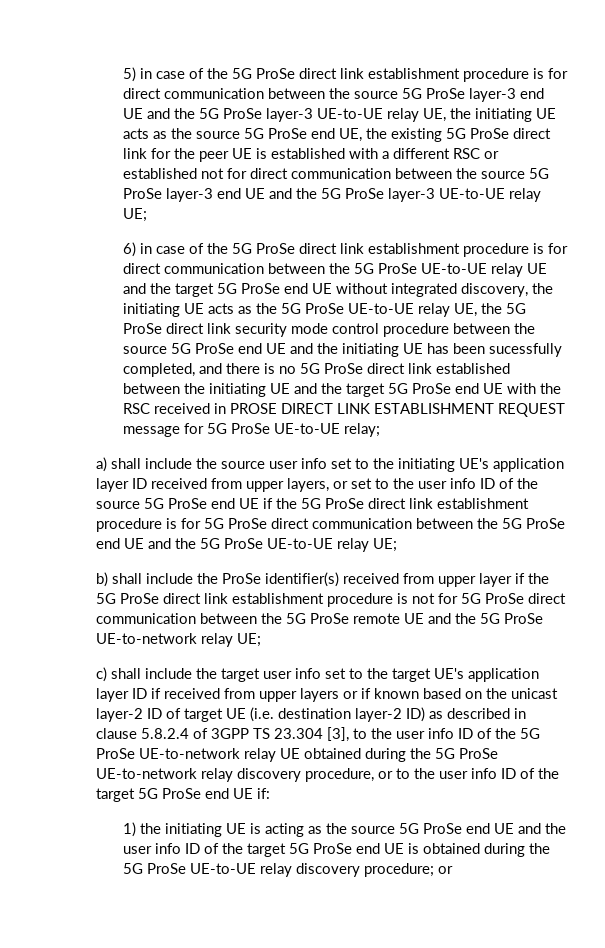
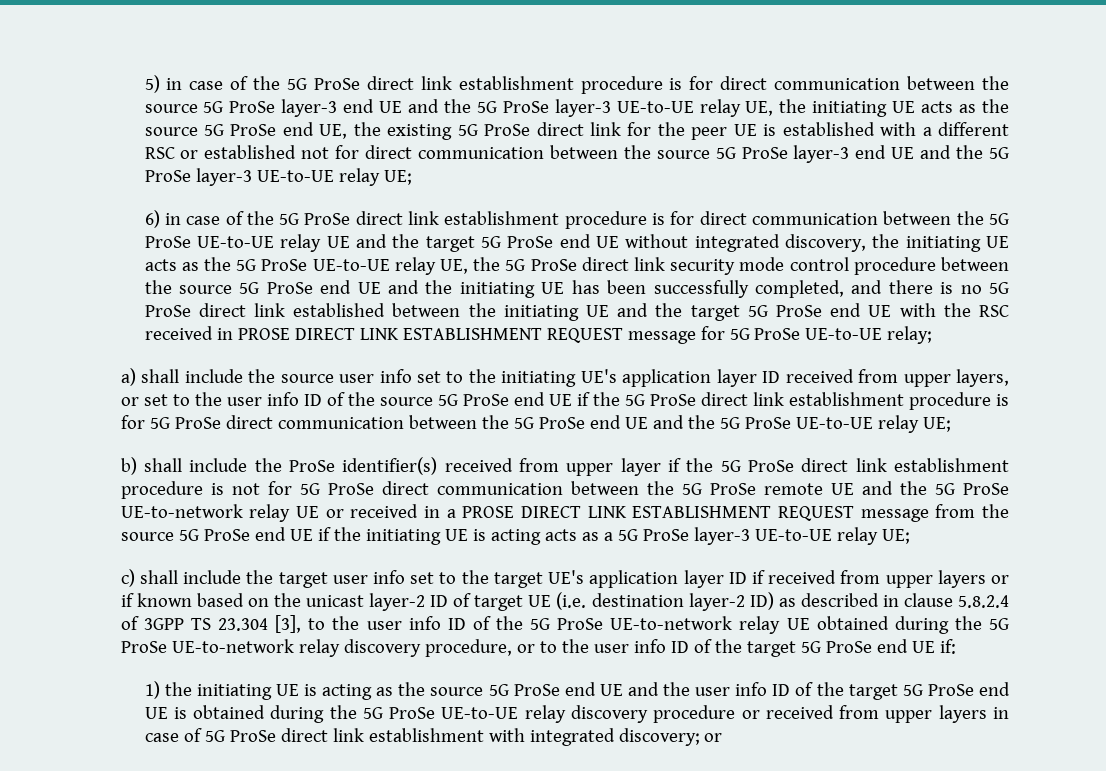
- 6) in case of the 5G ProSe direct link establishment procedure is for direct communication between the 5G ProSe UE-to-UE relay UE and the target 5G ProSe end UE without integrated discovery, the initiating UE acts as the 5G ProSe UE-to-UE relay UE, the 5G ProSe direct link security mode control procedure between the source 5G ProSe end UE and the initiating UE has been sucessfully completed, and there is no 5G ProSe direct link established between the initiating UE and the target 5G ProSe end UE with the RSC received in PROSE DIRECT LINK ESTABLISHMENT REQUEST message for 5G ProSe UE-to-UE relay;
+ 6) in case of the 5G ProSe direct link establishment procedure is for direct communication between the 5G ProSe UE-to-UE relay UE and the target 5G ProSe end UE without integrated discovery, the initiating UE acts as the 5G ProSe UE-to-UE relay UE, the 5G ProSe direct link security mode control procedure between the source 5G ProSe end UE and the initiating UE has been successfully completed, and there is no 5G ProSe direct link established between the initiating UE and the target 5G ProSe end UE with the RSC received in PROSE DIRECT LINK ESTABLISHMENT REQUEST message for 5G ProSe UE-to-UE relay;
- b) shall include the ProSe identifier(s) received from upper layer if the 5G ProSe direct link establishment procedure is not for 5G ProSe direct communication between the 5G ProSe remote UE and the 5G ProSe UE-to-network relay UE;
+ b) shall include the ProSe identifier(s) received from upper layer if the 5G ProSe direct link establishment procedure is not for 5G ProSe direct communication between the 5G ProSe remote UE and the 5G ProSe UE-to-network relay UE or received in a PROSE DIRECT LINK ESTABLISHMENT REQUEST message from the source 5G ProSe end UE if the initiating UE is acting acts as a 5G ProSe layer-3 UE-to-UE relay UE;
- 1) the initiating UE is acting as the source 5G ProSe end UE and the user info ID of the target 5G ProSe end UE is obtained during the 5G ProSe UE-to-UE relay discovery procedure; or
+ 1) the initiating UE is acting as the source 5G ProSe end UE and the user info ID of the target 5G ProSe end UE is obtained during the 5G ProSe UE-to-UE relay discovery procedure or received from upper layers in case of 5G ProSe direct link establishment with integrated discovery; or

